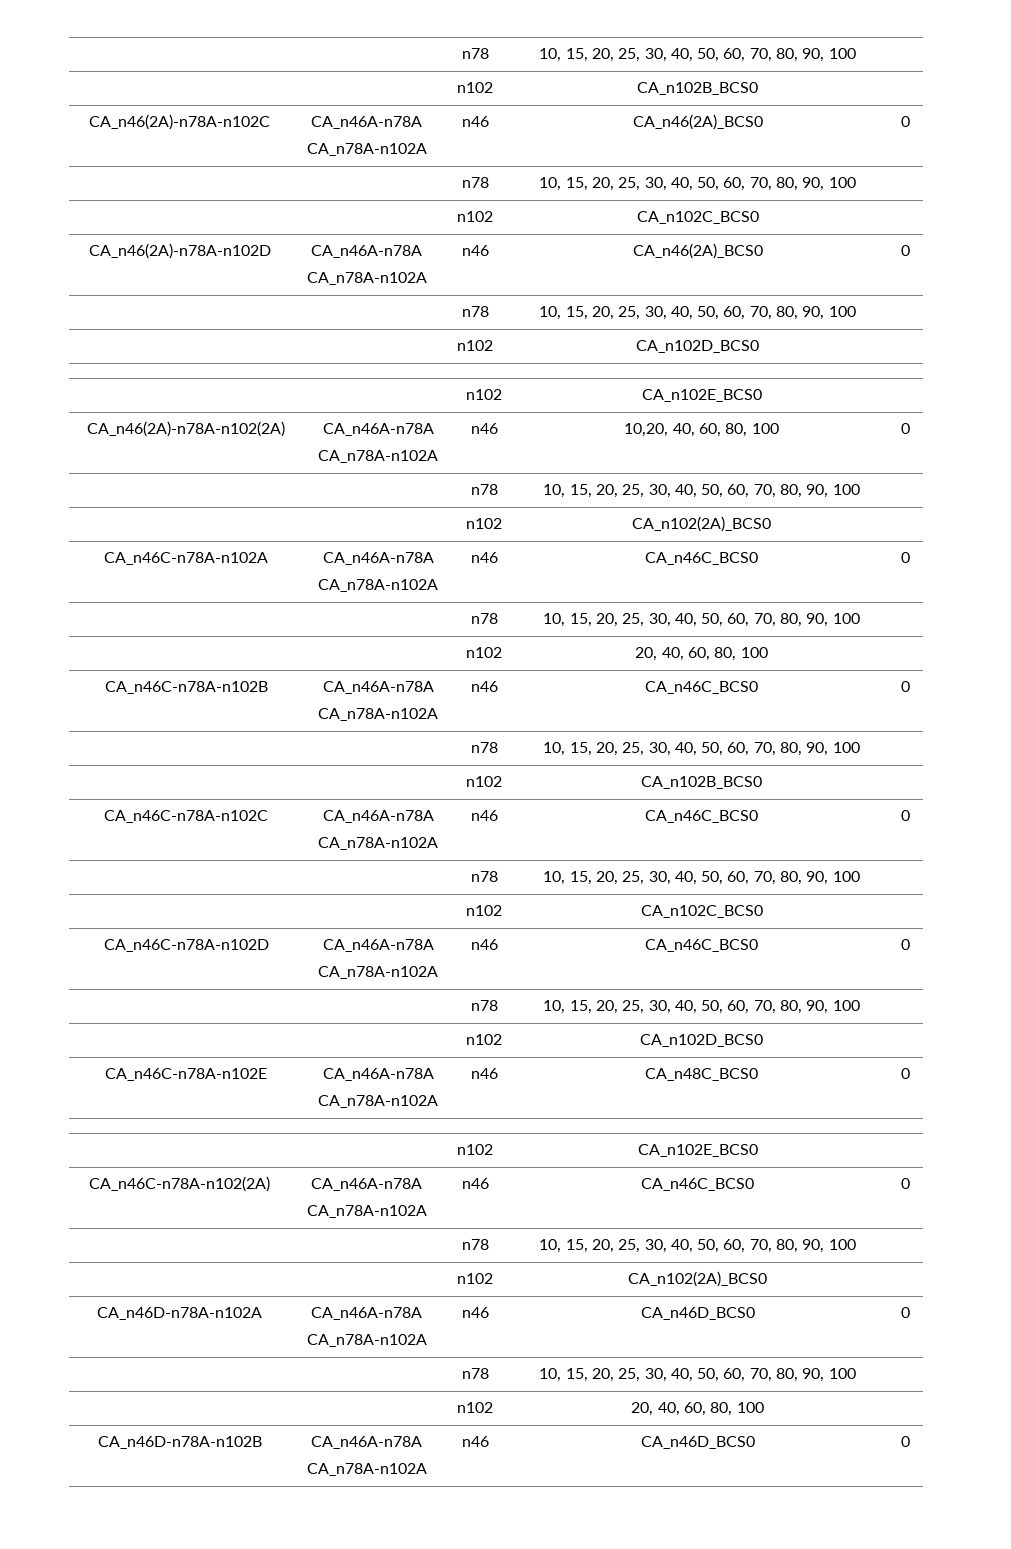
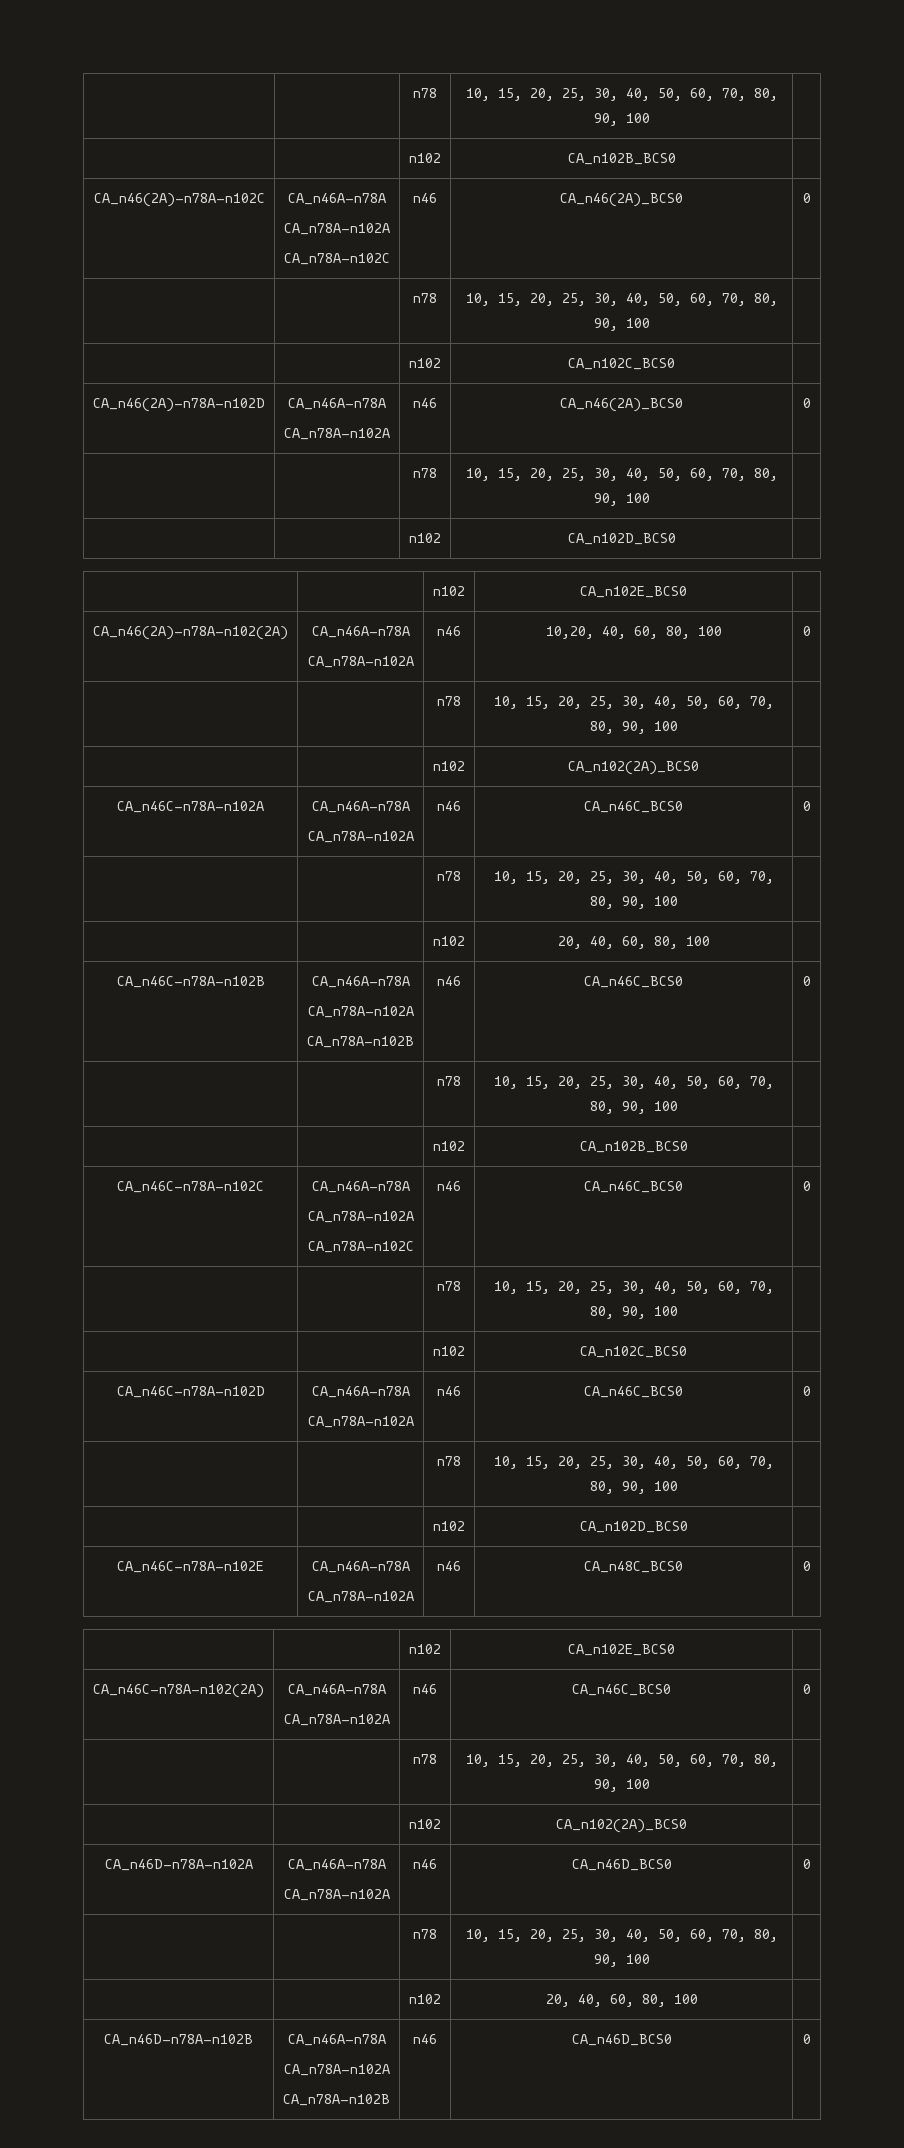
  CA_n46(2A)-n78A-n102C | CA_n46A-n78A
- CA_n78A-n102A | n46 | CA_n46(2A)_BCS0 | 0
+ CA_n78A-n102A
+ CA_n78A-n102C | n46 | CA_n46(2A)_BCS0 | 0
  CA_n46C-n78A-n102B | CA_n46A-n78A
- CA_n78A-n102A | n46 | CA_n46C_BCS0 | 0
+ CA_n78A-n102A
+ CA_n78A-n102B | n46 | CA_n46C_BCS0 | 0
  CA_n46C-n78A-n102C | CA_n46A-n78A
- CA_n78A-n102A | n46 | CA_n46C_BCS0 | 0
+ CA_n78A-n102A
+ CA_n78A-n102C | n46 | CA_n46C_BCS0 | 0
  CA_n46D-n78A-n102B | CA_n46A-n78A
- CA_n78A-n102A | n46 | CA_n46D_BCS0 | 0
+ CA_n78A-n102A
+ CA_n78A-n102B | n46 | CA_n46D_BCS0 | 0

